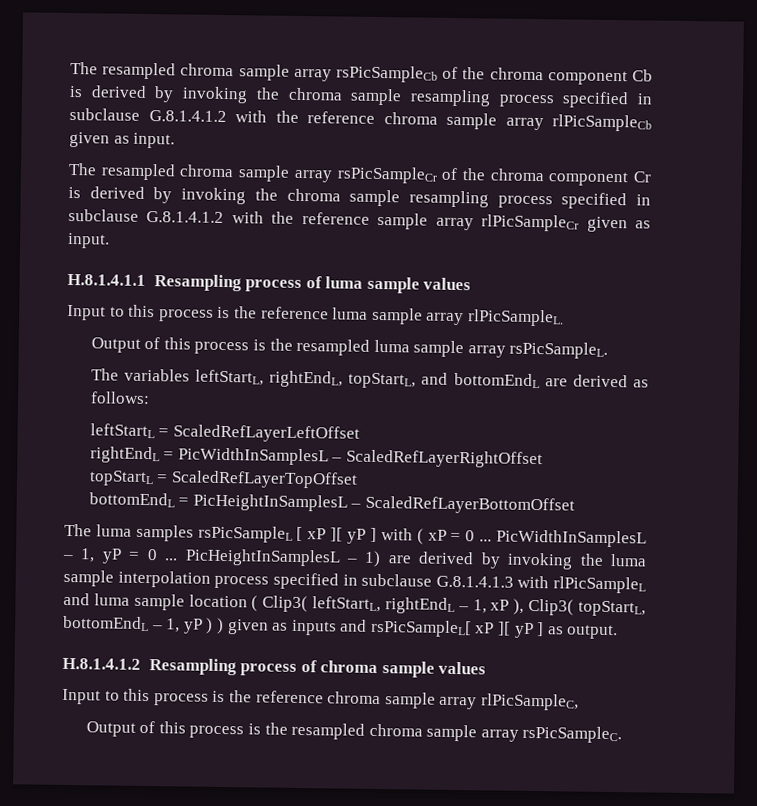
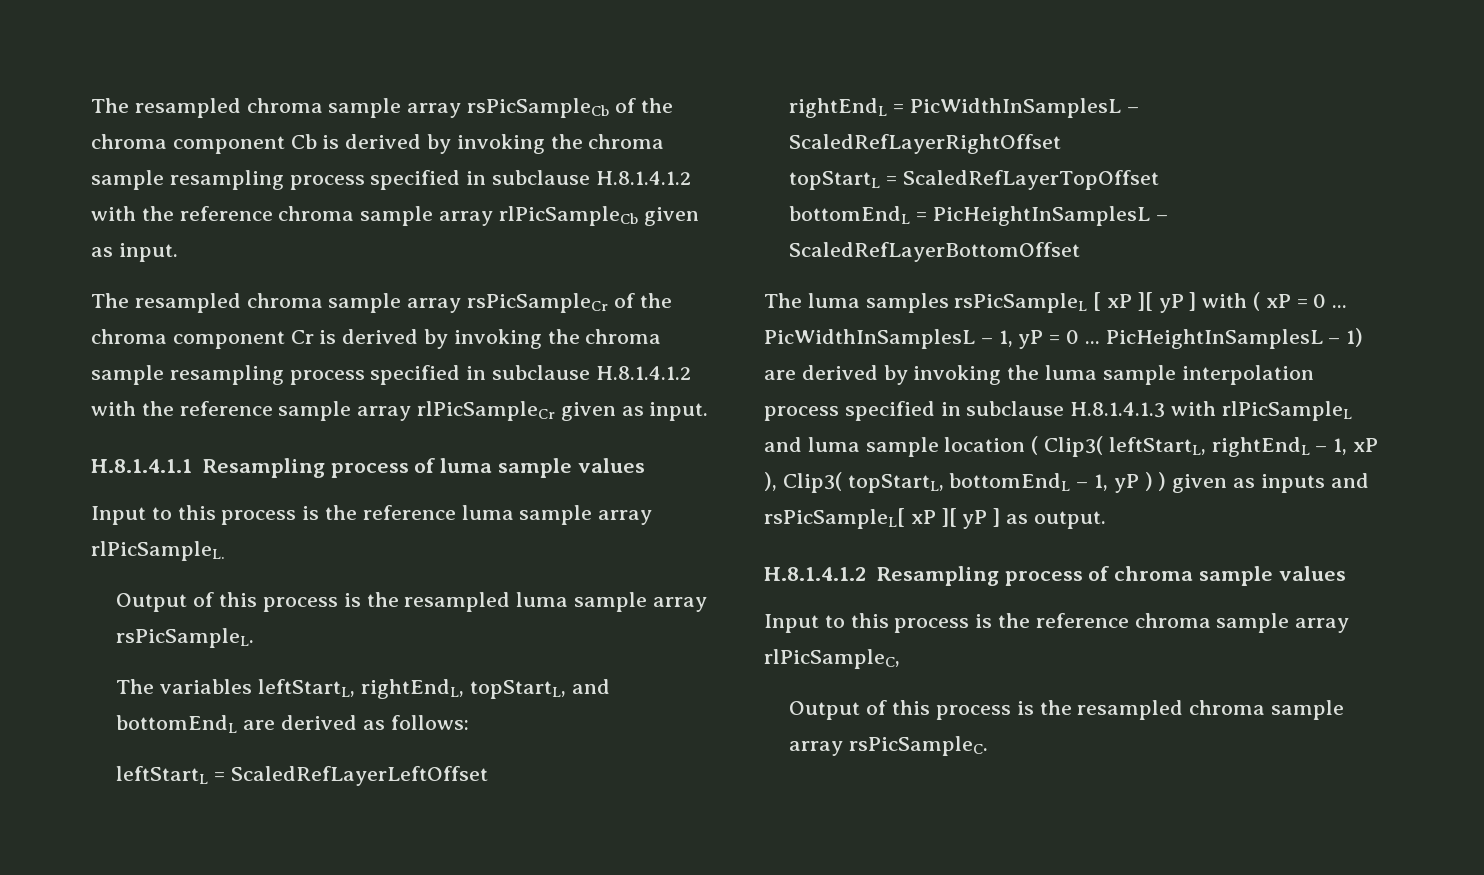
- The resampled chroma sample array rsPicSampleCb of the chroma component Cb is derived by invoking the chroma sample resampling process specified in subclause G.8.1.4.1.2 with the reference chroma sample array rlPicSampleCb given as input.
+ The resampled chroma sample array rsPicSampleCb of the chroma component Cb is derived by invoking the chroma sample resampling process specified in subclause H.8.1.4.1.2 with the reference chroma sample array rlPicSampleCb given as input.
- The resampled chroma sample array rsPicSampleCr of the chroma component Cr is derived by invoking the chroma sample resampling process specified in subclause G.8.1.4.1.2 with the reference sample array rlPicSampleCr given as input.
+ The resampled chroma sample array rsPicSampleCr of the chroma component Cr is derived by invoking the chroma sample resampling process specified in subclause H.8.1.4.1.2 with the reference sample array rlPicSampleCr given as input.
- PicHeightInSamplesL – 1) are derived by invoking the luma sample interpolation process specified in subclause G.8.1.4.1.3 with rlPicSampleL and luma sample location ( Clip3( leftStartL, rightEndL – 1, xP ), Clip3( topStartL, bottomEndL – 1, yP ) ) given as inputs and rsPicSampleL[ xP ][ yP ] as output.
+ PicHeightInSamplesL – 1) are derived by invoking the luma sample interpolation process specified in subclause H.8.1.4.1.3 with rlPicSampleL and luma sample location ( Clip3( leftStartL, rightEndL – 1, xP ), Clip3( topStartL, bottomEndL – 1, yP ) ) given as inputs and rsPicSampleL[ xP ][ yP ] as output.

